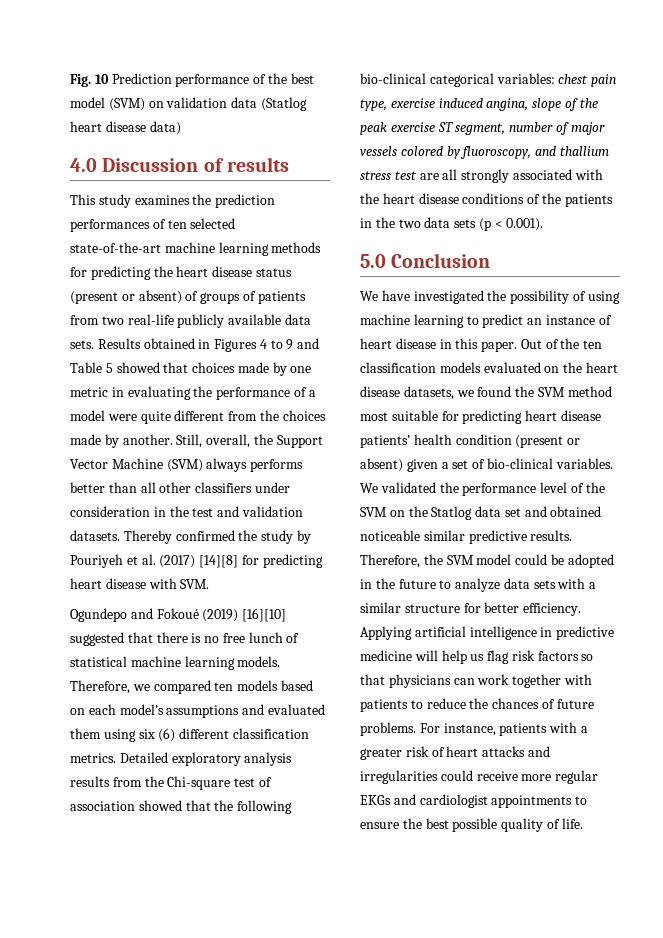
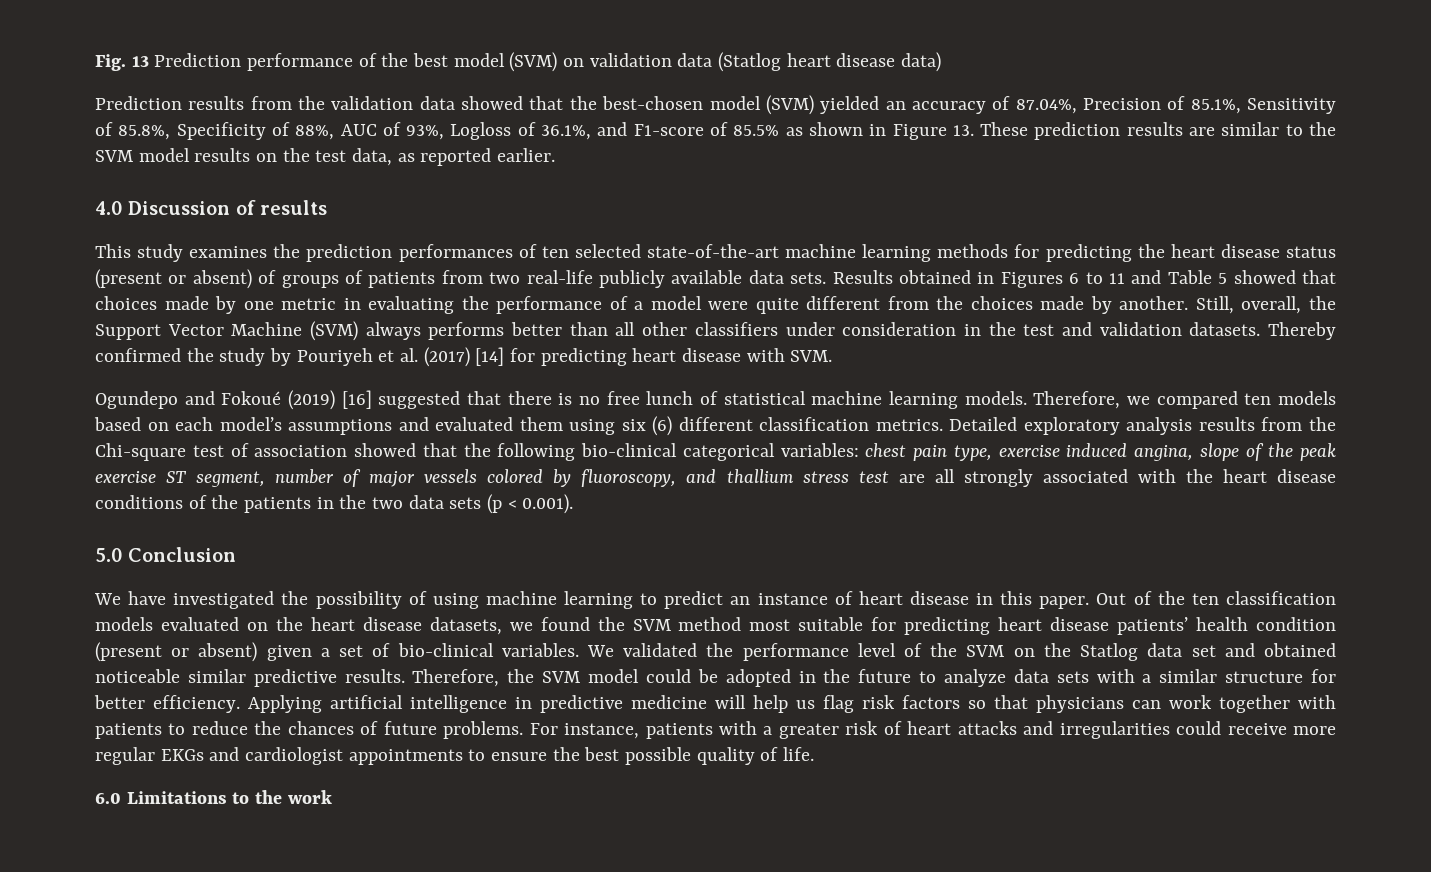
- Fig. 10 Prediction performance of the best model (SVM) on validation data (Statlog heart disease data)
+ Fig. 13 Prediction performance of the best model (SVM) on validation data (Statlog heart disease data)
+ Prediction results from the validation data showed that the best-chosen model (SVM) yielded an accuracy of 87.04%, Precision of 85.1%, Sensitivity of 85.8%, Specificity of 88%, AUC of 93%, Logloss of 36.1%, and F1-score of 85.5% as shown in Figure 13. These prediction results are similar to the SVM model results on the test data, as reported earlier.
- Results obtained in Figures 4 to 9 and Table 5 showed that choices made by one metric in evaluating the performance of a model were quite different from the choices made by another.
+ Results obtained in Figures 6 to 11 and Table 5 showed that choices made by one metric in evaluating the performance of a model were quite different from the choices made by another.
- Thereby confirmed the study by Pouriyeh et al. (2017) [14][8] for predicting heart disease with SVM.
+ Thereby confirmed the study by Pouriyeh et al. (2017) [14] for predicting heart disease with SVM.
- Ogundepo and Fokoué (2019) [16][10] suggested that there is no free lunch of statistical machine learning models.
+ Ogundepo and Fokoué (2019) [16] suggested that there is no free lunch of statistical machine learning models.
+ 6.0 Limitations to the work

